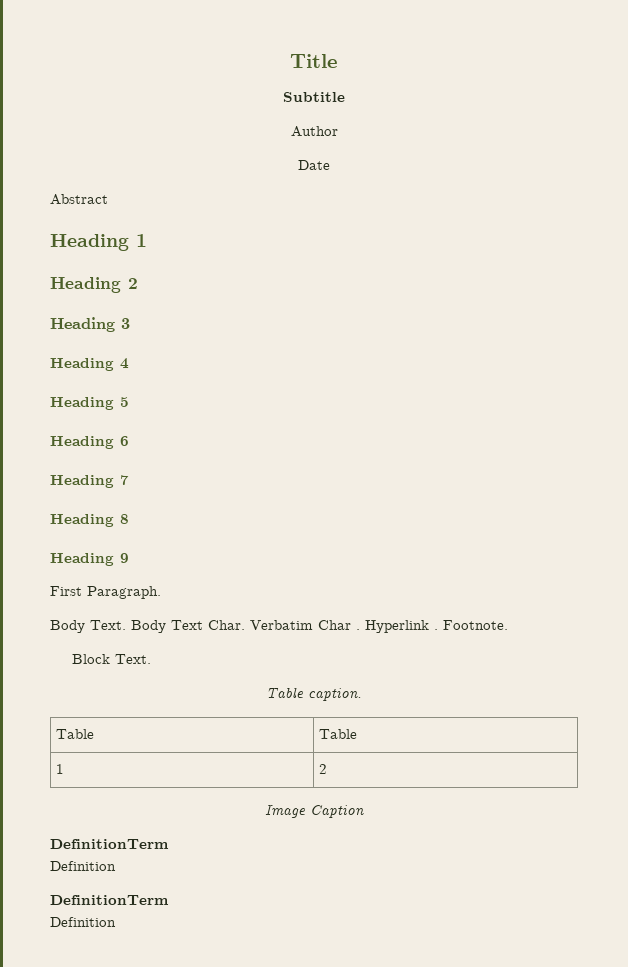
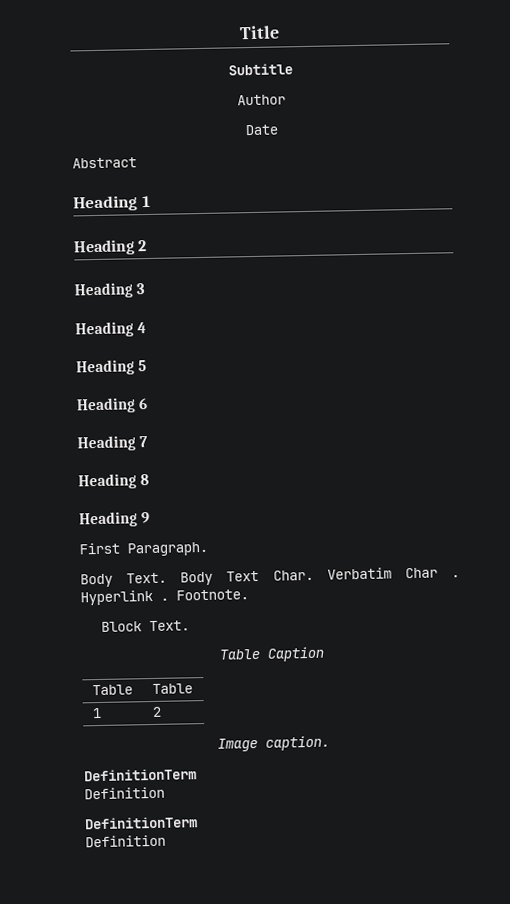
- Table caption.
+ Table Caption
- Image Caption
+ Image caption.

